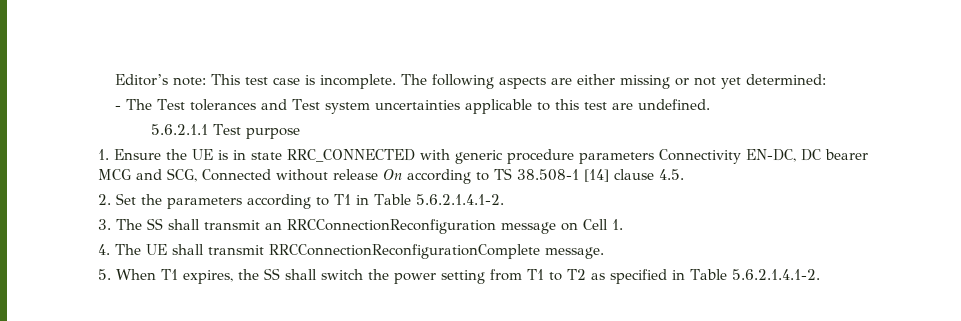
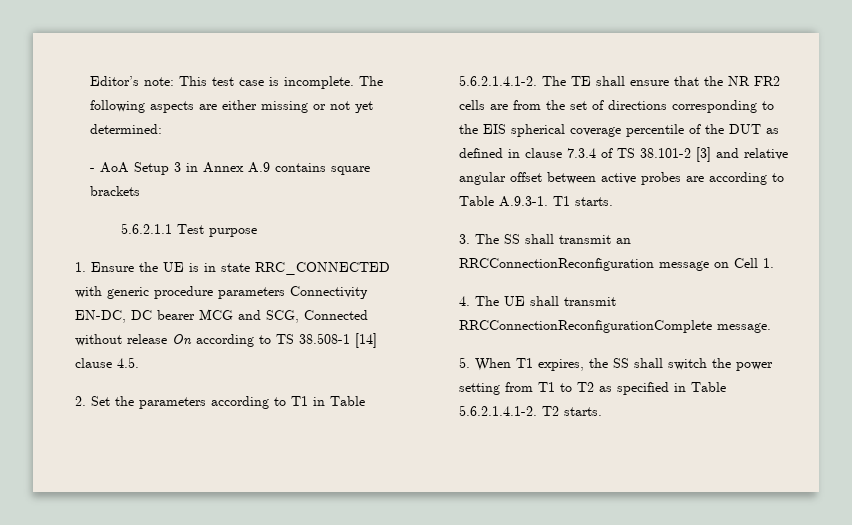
- - The Test tolerances and Test system uncertainties applicable to this test are undefined.
+ - AoA Setup 3 in Annex A.9 contains square brackets
- 2. Set the parameters according to T1 in Table 5.6.2.1.4.1-2.
+ 2. Set the parameters according to T1 in Table 5.6.2.1.4.1-2. The TE shall ensure that the NR FR2 cells are from the set of directions corresponding to the EIS spherical coverage percentile of the DUT as defined in clause 7.3.4 of TS 38.101-2 [3] and relative angular offset between active probes are according to Table A.9.3-1. T1 starts.
- 5. When T1 expires, the SS shall switch the power setting from T1 to T2 as specified in Table 5.6.2.1.4.1-2.
+ 5. When T1 expires, the SS shall switch the power setting from T1 to T2 as specified in Table 5.6.2.1.4.1-2. T2 starts.

